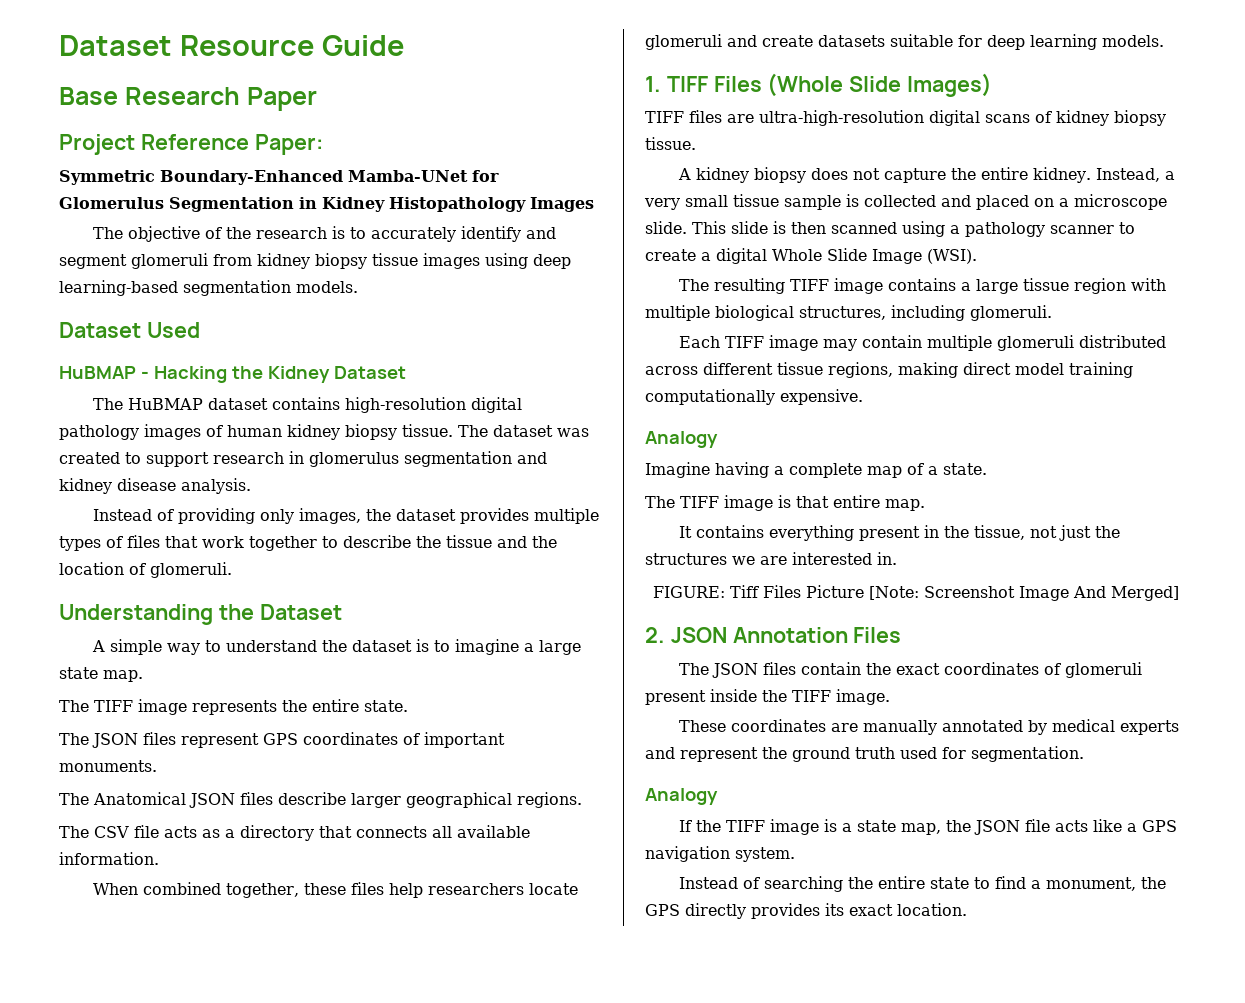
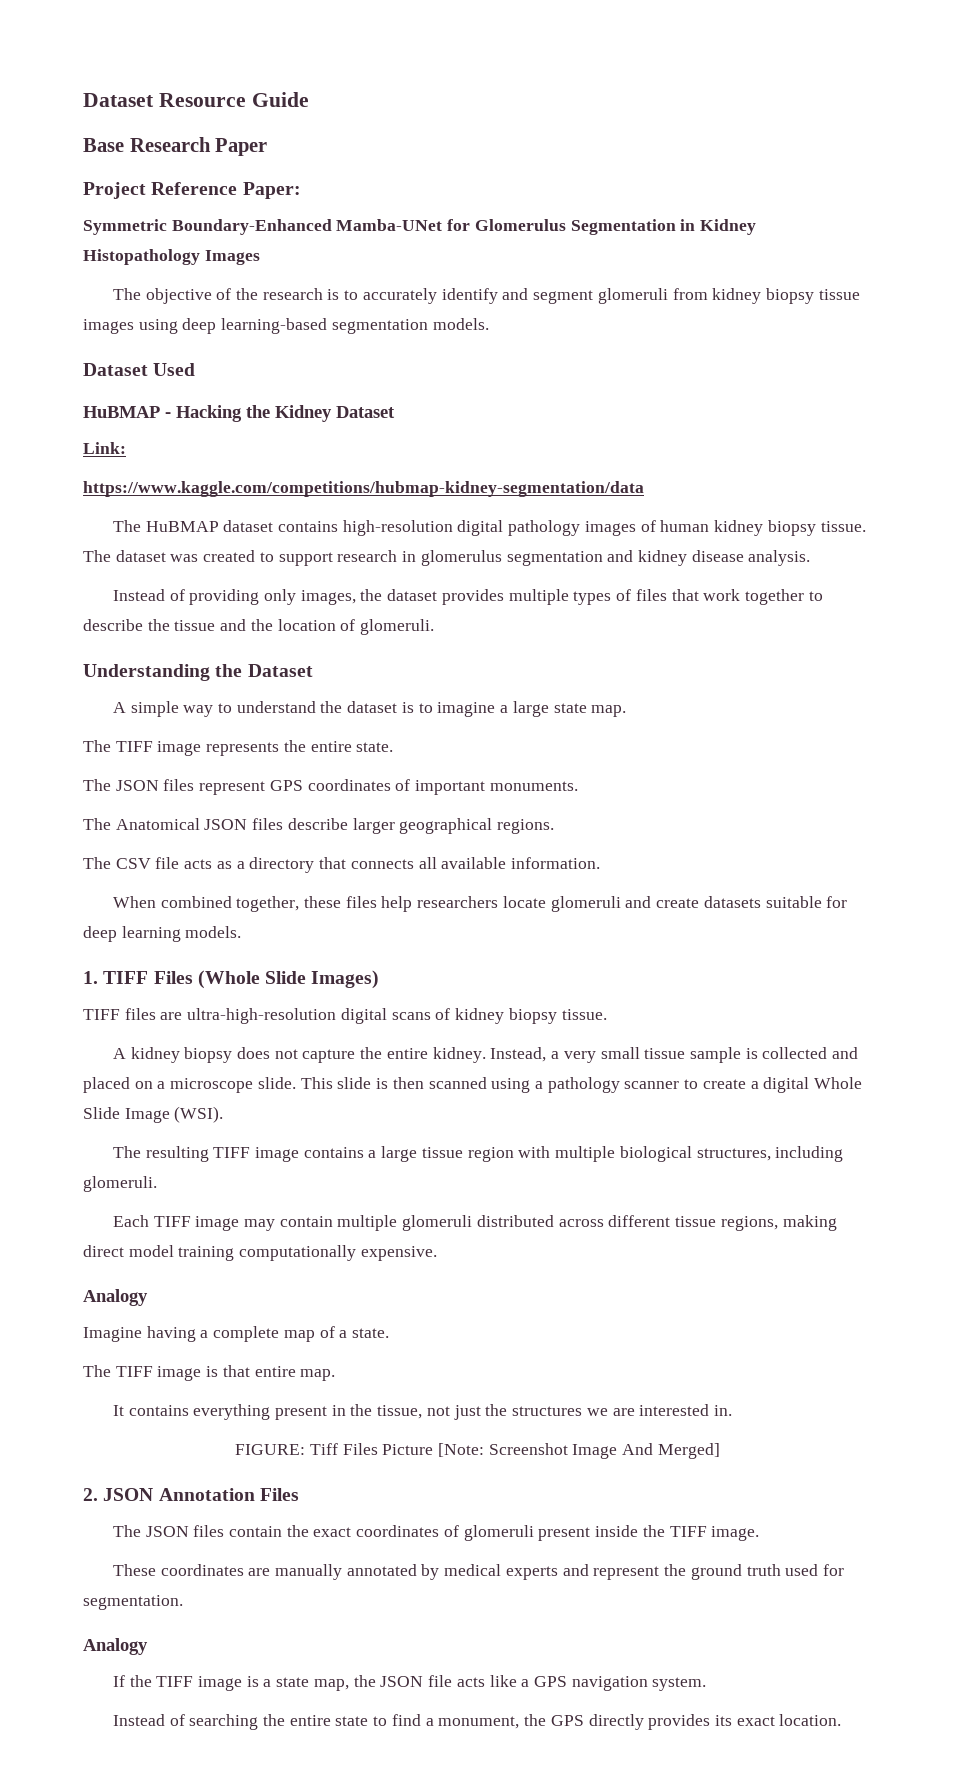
+ Link:
+ https://www.kaggle.com/competitions/hubmap-kidney-segmentation/data

